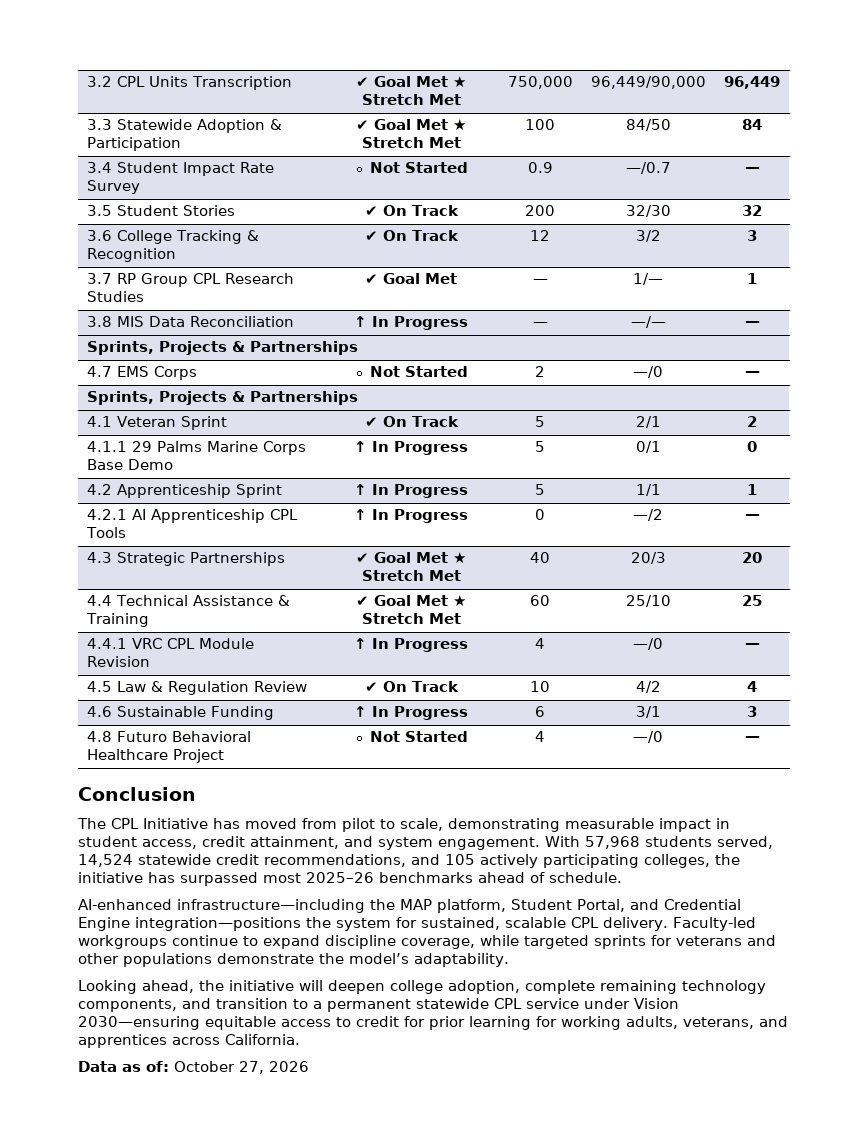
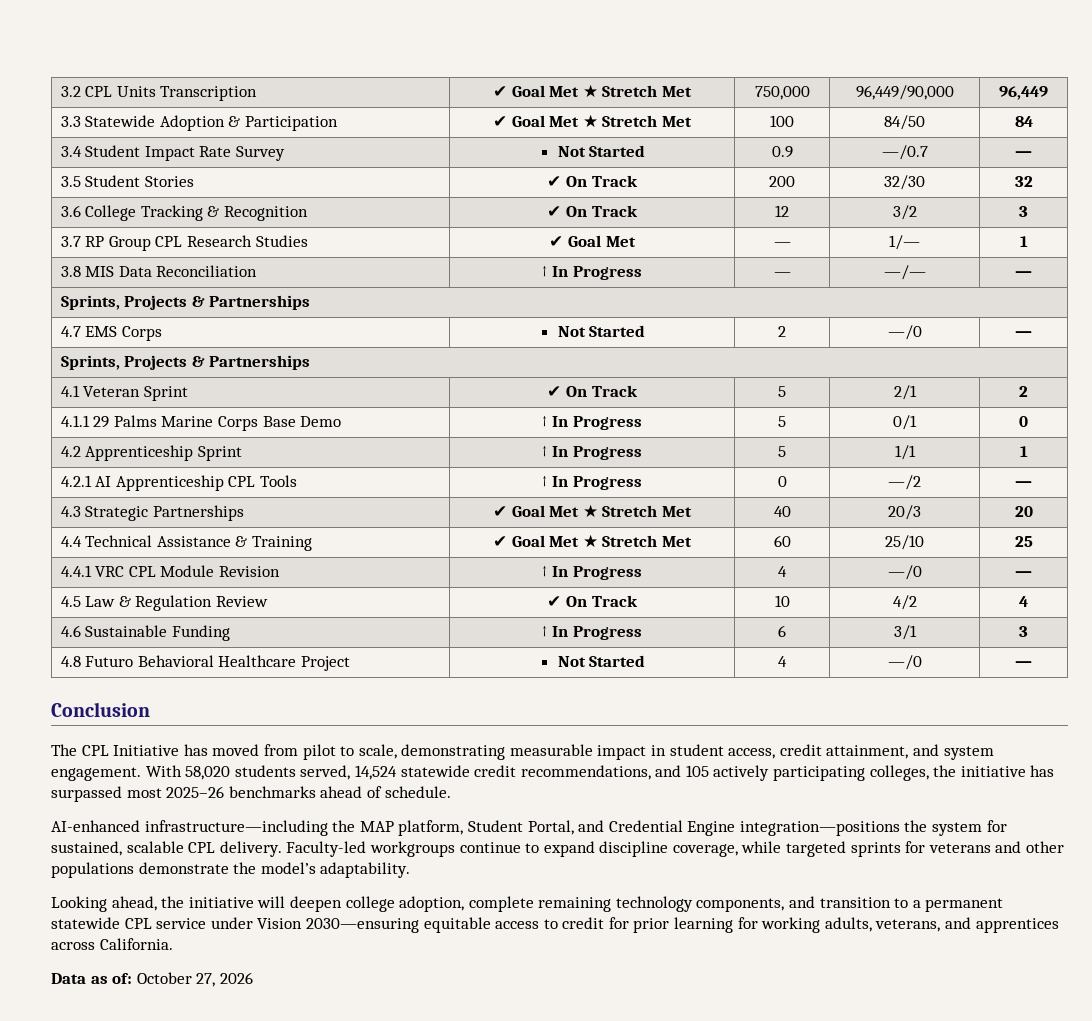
- With 57,968 students served, 14,524 statewide credit recommendations, and 105 actively participating colleges, the initiative has surpassed most 2025–26 benchmarks ahead of schedule.
+ With 58,020 students served, 14,524 statewide credit recommendations, and 105 actively participating colleges, the initiative has surpassed most 2025–26 benchmarks ahead of schedule.

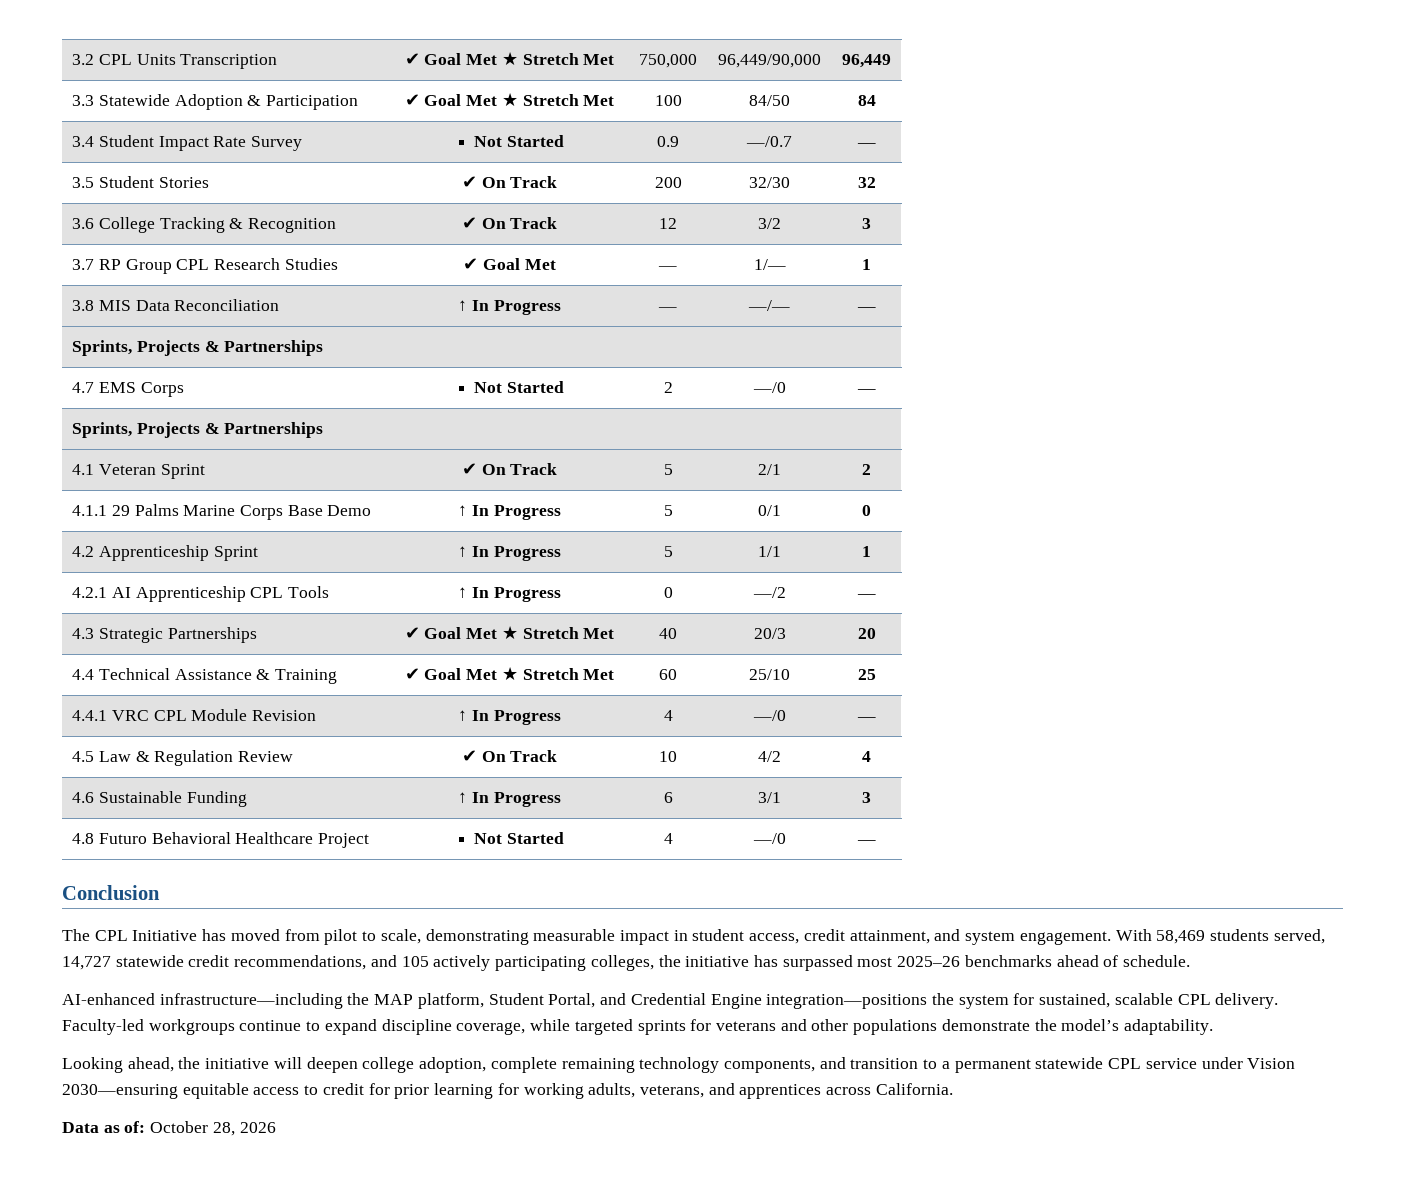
- With 58,020 students served, 14,524 statewide credit recommendations, and 105 actively participating colleges, the initiative has surpassed most 2025–26 benchmarks ahead of schedule.
+ With 58,469 students served, 14,727 statewide credit recommendations, and 105 actively participating colleges, the initiative has surpassed most 2025–26 benchmarks ahead of schedule.
- Data as of: October 27, 2026
+ Data as of: October 28, 2026

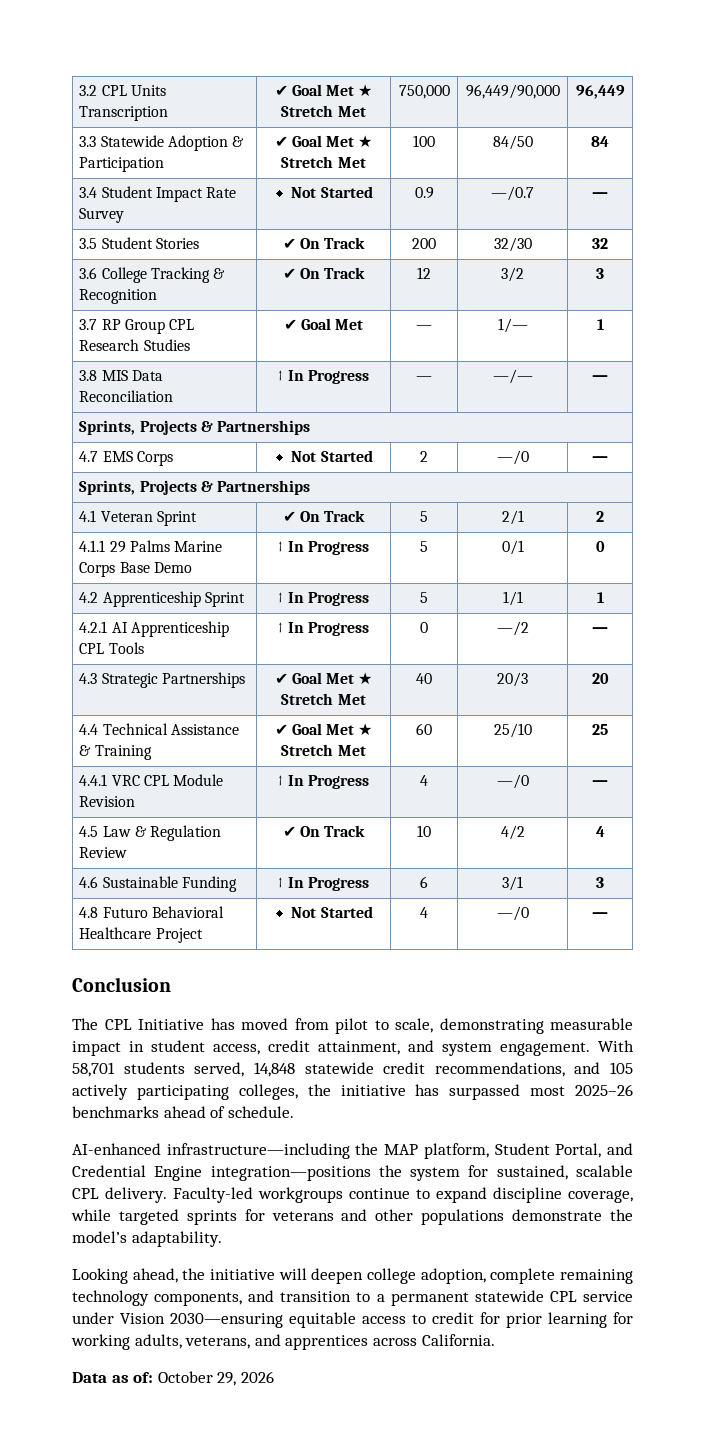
- With 58,469 students served, 14,727 statewide credit recommendations, and 105 actively participating colleges, the initiative has surpassed most 2025–26 benchmarks ahead of schedule.
+ With 58,701 students served, 14,848 statewide credit recommendations, and 105 actively participating colleges, the initiative has surpassed most 2025–26 benchmarks ahead of schedule.
- Data as of: October 28, 2026
+ Data as of: October 29, 2026

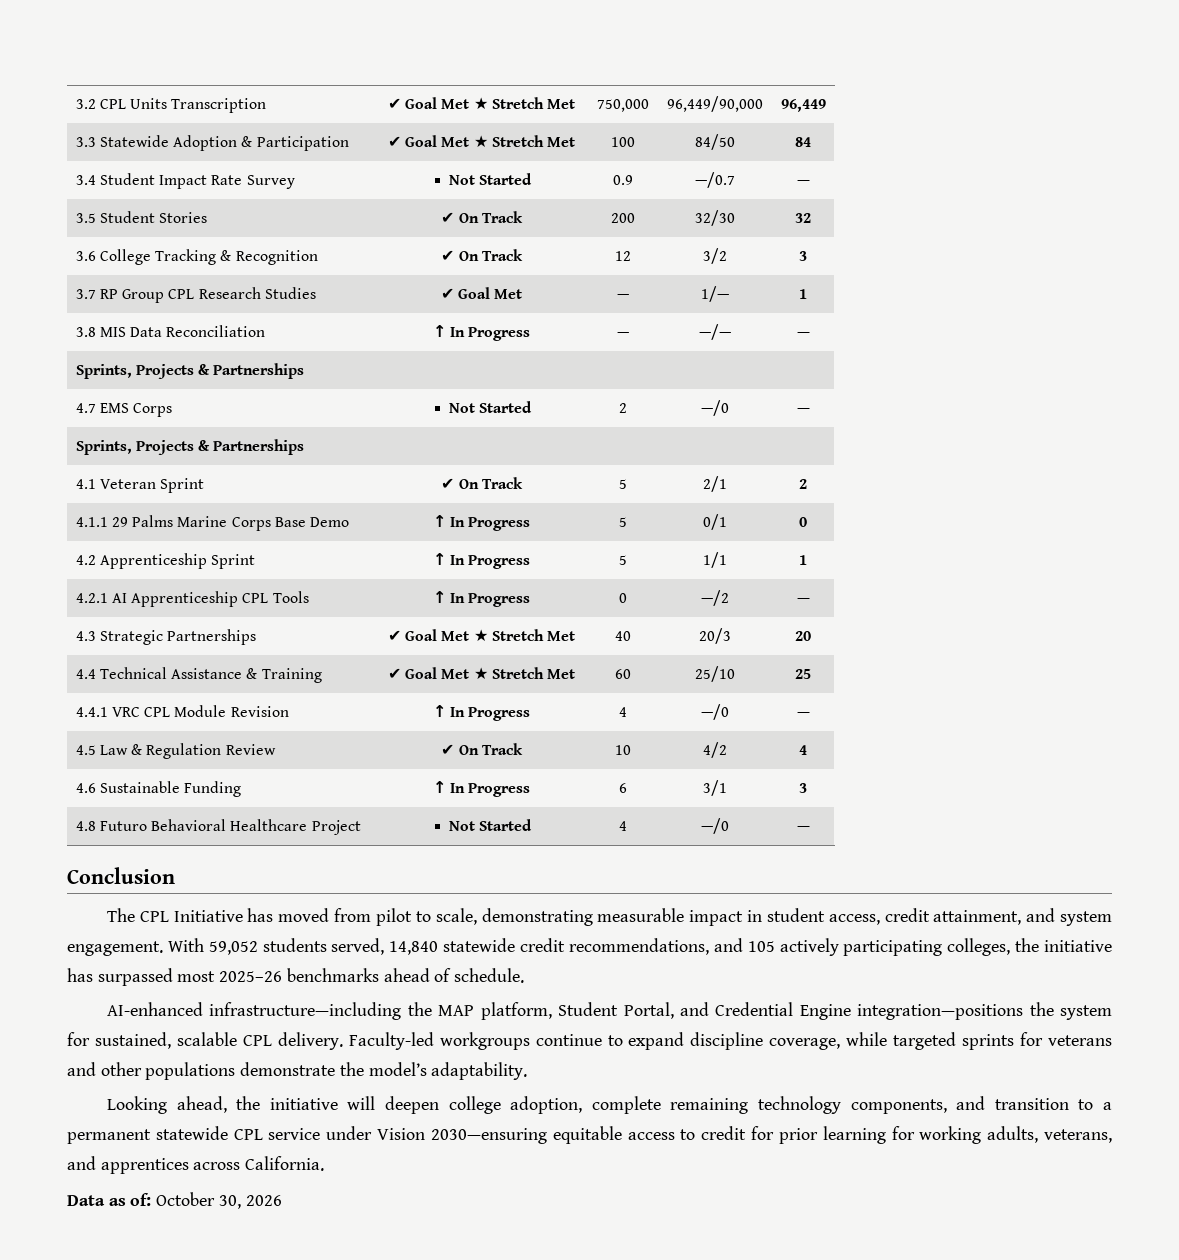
- With 58,701 students served, 14,848 statewide credit recommendations, and 105 actively participating colleges, the initiative has surpassed most 2025–26 benchmarks ahead of schedule.
+ With 59,052 students served, 14,840 statewide credit recommendations, and 105 actively participating colleges, the initiative has surpassed most 2025–26 benchmarks ahead of schedule.
- Data as of: October 29, 2026
+ Data as of: October 30, 2026

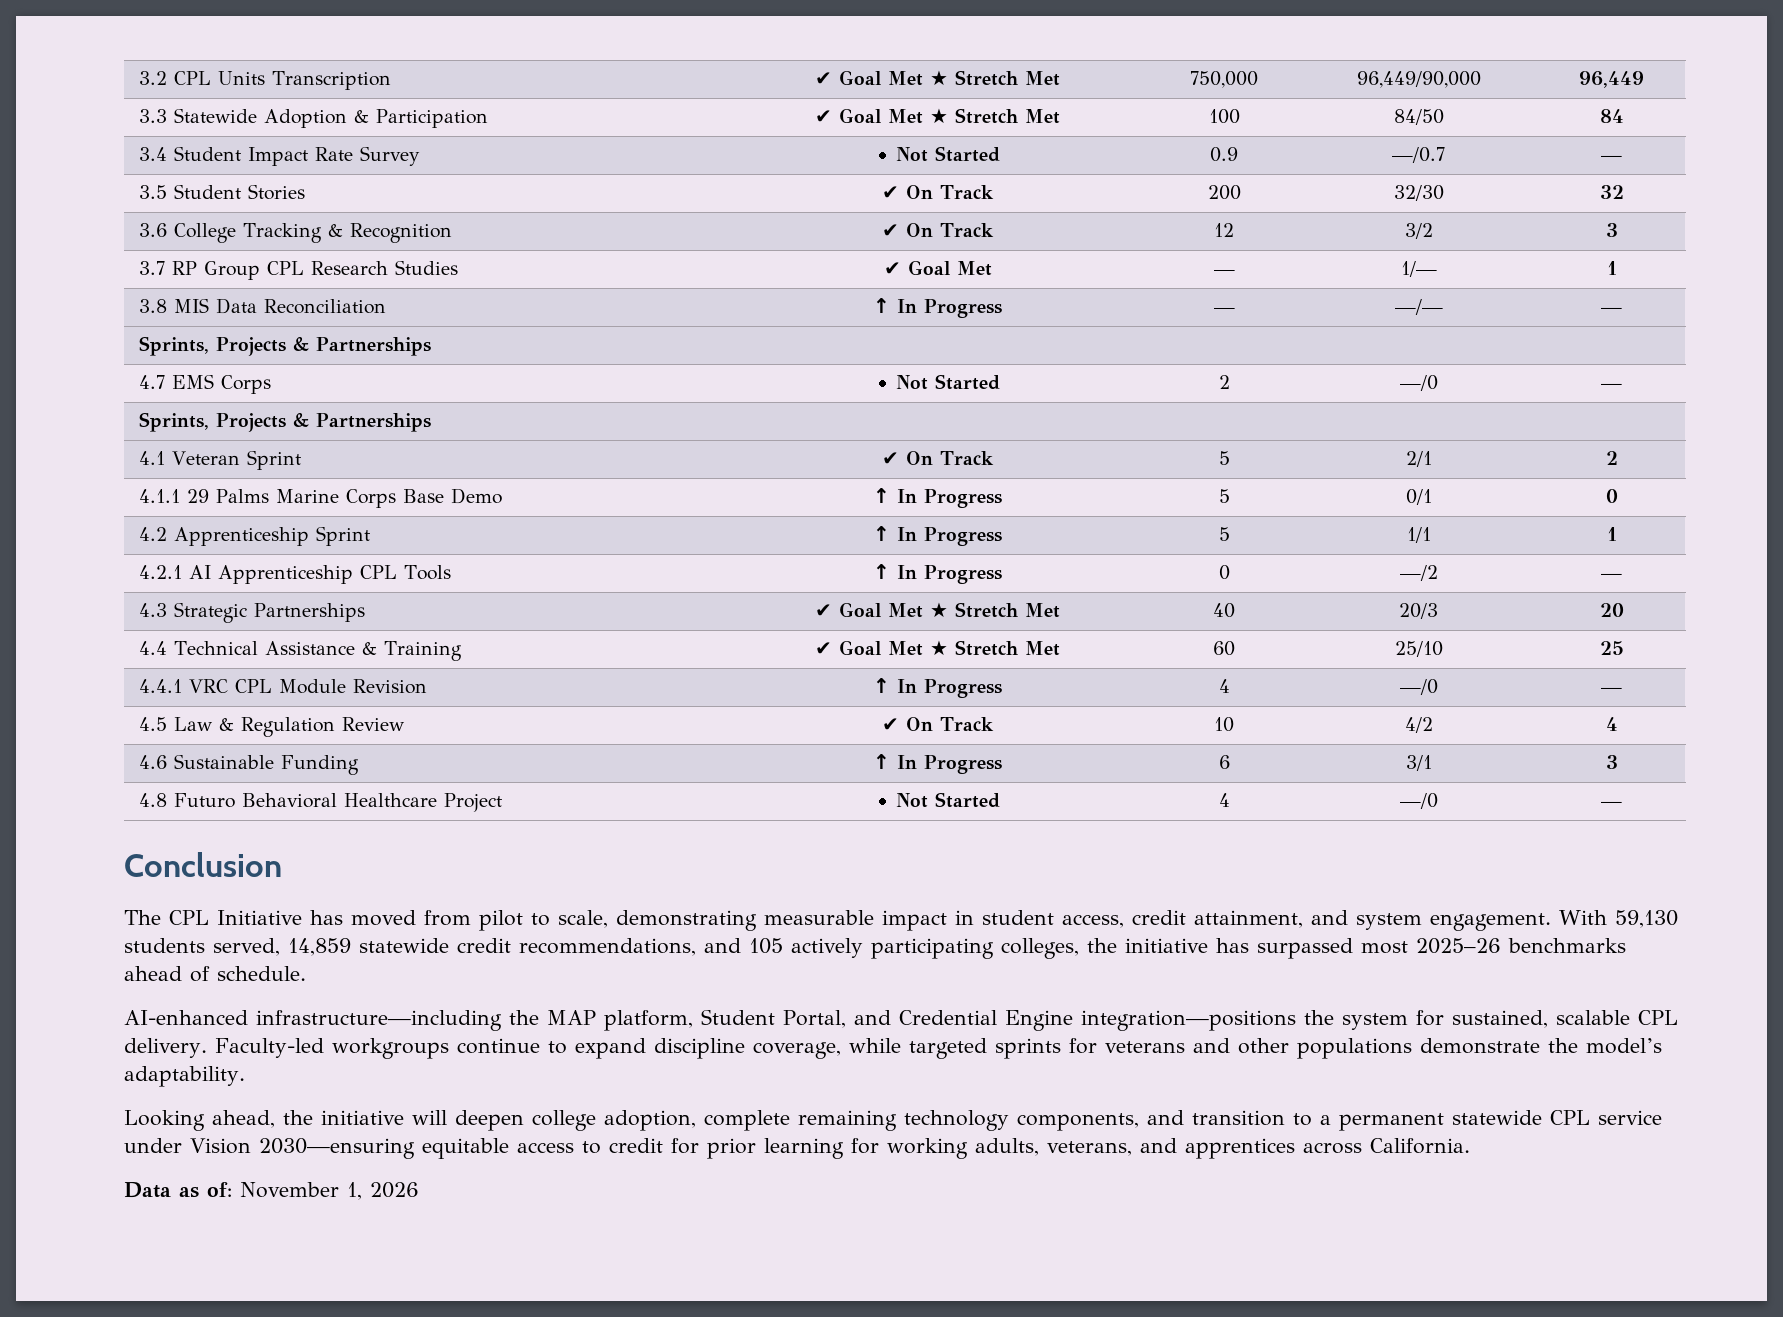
- With 59,052 students served, 14,840 statewide credit recommendations, and 105 actively participating colleges, the initiative has surpassed most 2025–26 benchmarks ahead of schedule.
+ With 59,130 students served, 14,859 statewide credit recommendations, and 105 actively participating colleges, the initiative has surpassed most 2025–26 benchmarks ahead of schedule.
- Data as of: October 30, 2026
+ Data as of: November 1, 2026

